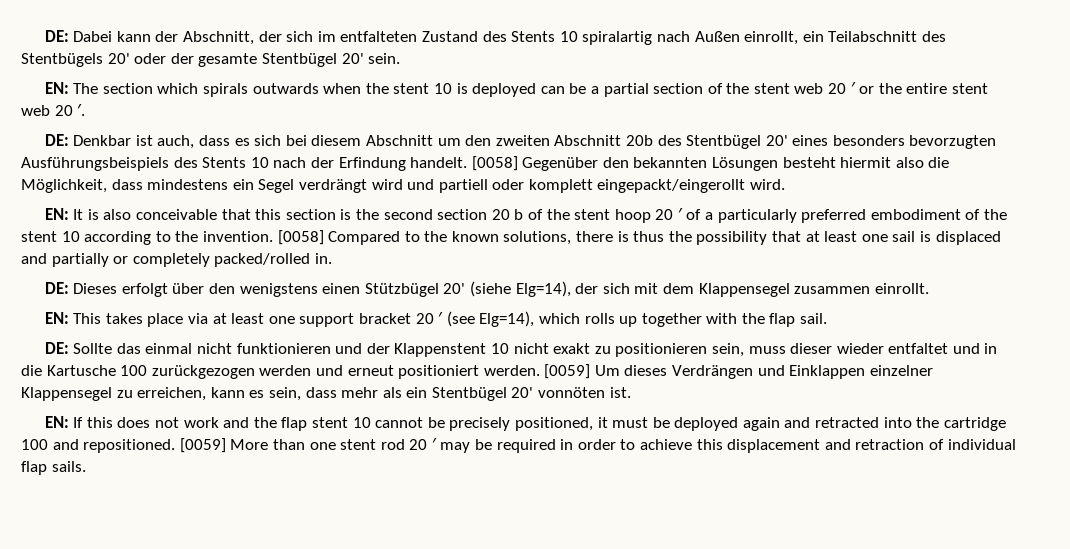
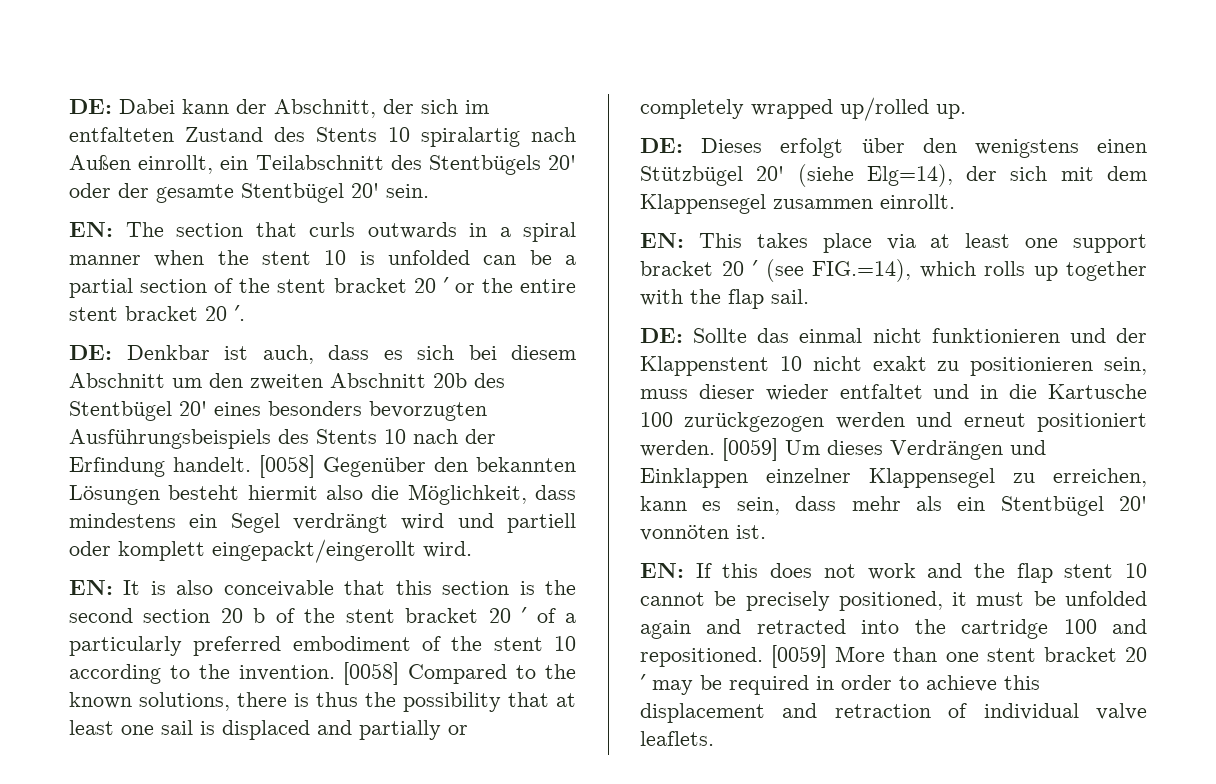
- EN: The section which spirals outwards when the stent 10 is deployed can be a partial section of the stent web 20 ′ or the entire stent web 20 ′.
+ EN: The section that curls outwards in a spiral manner when the stent 10 is unfolded can be a partial section of the stent bracket 20 ′ or the entire stent bracket 20 ′.
- EN: It is also conceivable that this section is the second section 20 b of the stent hoop 20 ′ of a particularly preferred embodiment of the stent 10 according to the invention.
+ EN: It is also conceivable that this section is the second section 20 b of the stent bracket 20 ′ of a particularly preferred embodiment of the stent 10 according to the invention.
- [0058] Compared to the known solutions, there is thus the possibility that at least one sail is displaced and partially or completely packed/rolled in.
+ [0058] Compared to the known solutions, there is thus the possibility that at least one sail is displaced and partially or completely wrapped up/rolled up.
- EN: This takes place via at least one support bracket 20 ′ (see Elg=14), which rolls up together with the flap sail.
+ EN: This takes place via at least one support bracket 20 ′ (see FIG.=14), which rolls up together with the flap sail.
- EN: If this does not work and the flap stent 10 cannot be precisely positioned, it must be deployed again and retracted into the cartridge 100 and repositioned.
+ EN: If this does not work and the flap stent 10 cannot be precisely positioned, it must be unfolded again and retracted into the cartridge 100 and repositioned.
- [0059] More than one stent rod 20 ′ may be required in order to achieve this displacement and retraction of individual flap sails.
+ [0059] More than one stent bracket 20 ′ may be required in order to achieve this displacement and retraction of individual valve leaflets.

